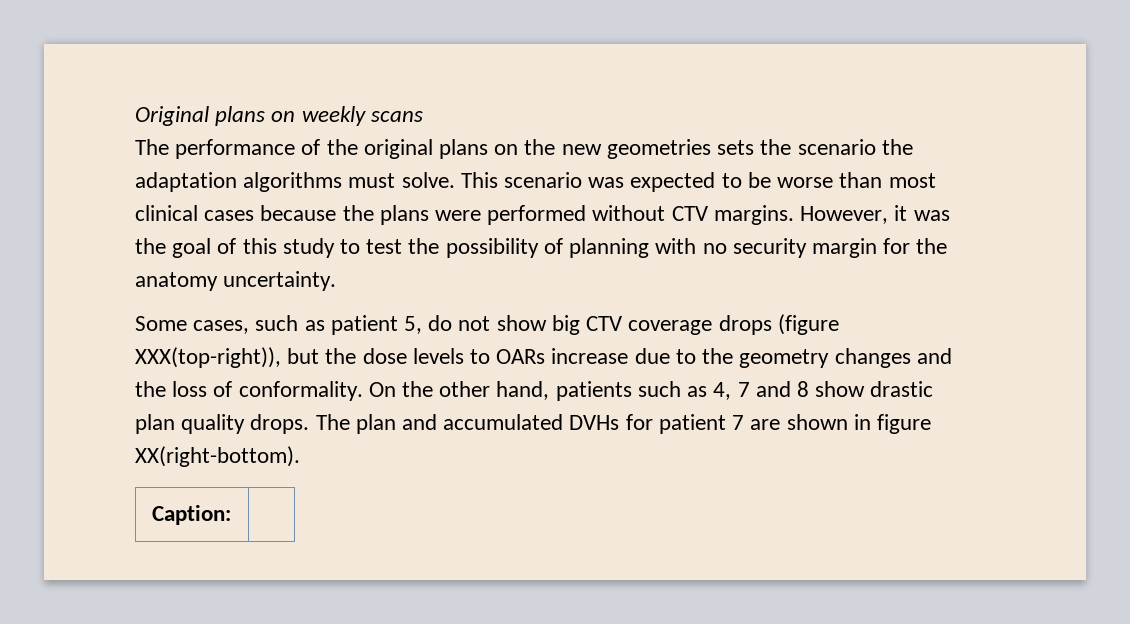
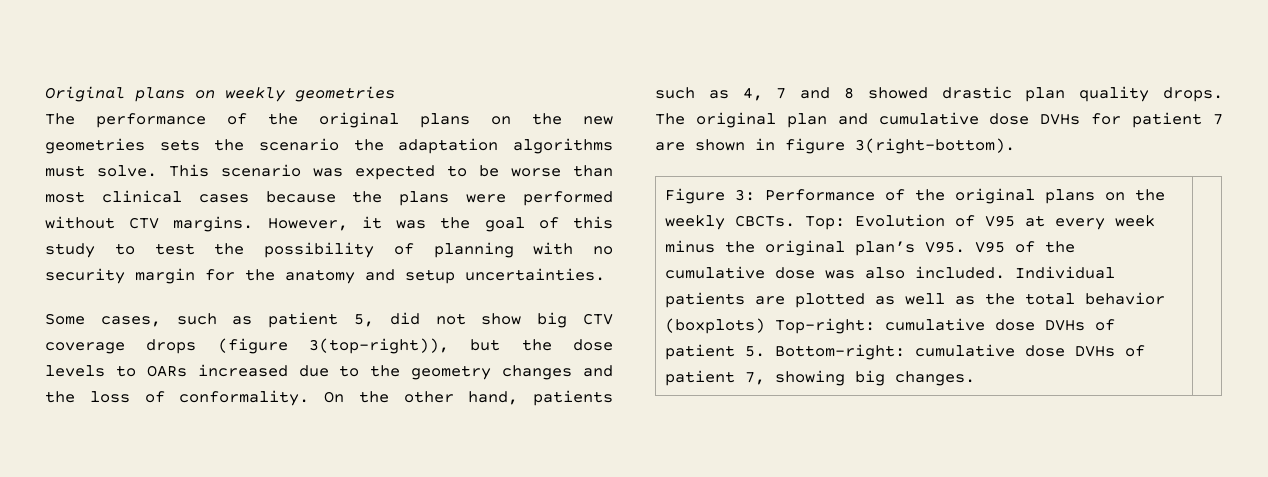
- Original plans on weekly scans
+ Original plans on weekly geometries
- However, it was the goal of this study to test the possibility of planning with no security margin for the anatomy uncertainty.
+ However, it was the goal of this study to test the possibility of planning with no security margin for the anatomy and setup uncertainties.
- Some cases, such as patient 5, do not show big CTV coverage drops (figure XXX(top-right)), but the dose levels to OARs increase due to the geometry changes and the loss of conformality.
+ Some cases, such as patient 5, did not show big CTV coverage drops (figure 3(top-right)), but the dose levels to OARs increased due to the geometry changes and the loss of conformality.
- On the other hand, patients such as 4, 7 and 8 show drastic plan quality drops.
+ On the other hand, patients such as 4, 7 and 8 showed drastic plan quality drops.
- The plan and accumulated DVHs for patient 7 are shown in figure XX(right-bottom).
- Caption: |
+ The original plan and cumulative dose DVHs for patient 7 are shown in figure 3(right-bottom).
+ Figure 3: Performance of the original plans on the weekly CBCTs. Top: Evolution of V95 at every week minus the original plan’s V95. V95 of the cumulative dose was also included. Individual patients are plotted as well as the total behavior (boxplots) Top-right: cumulative dose DVHs of patient 5. Bottom-right: cumulative dose DVHs of patient 7, showing big changes.

